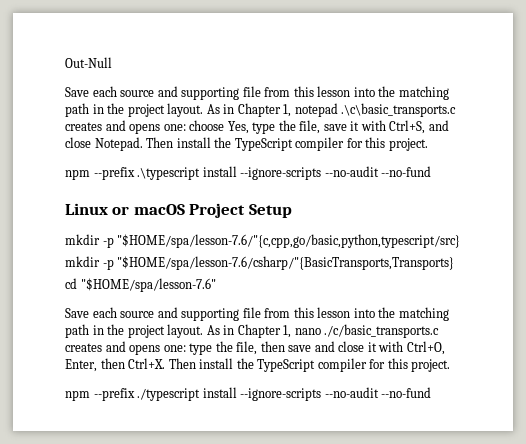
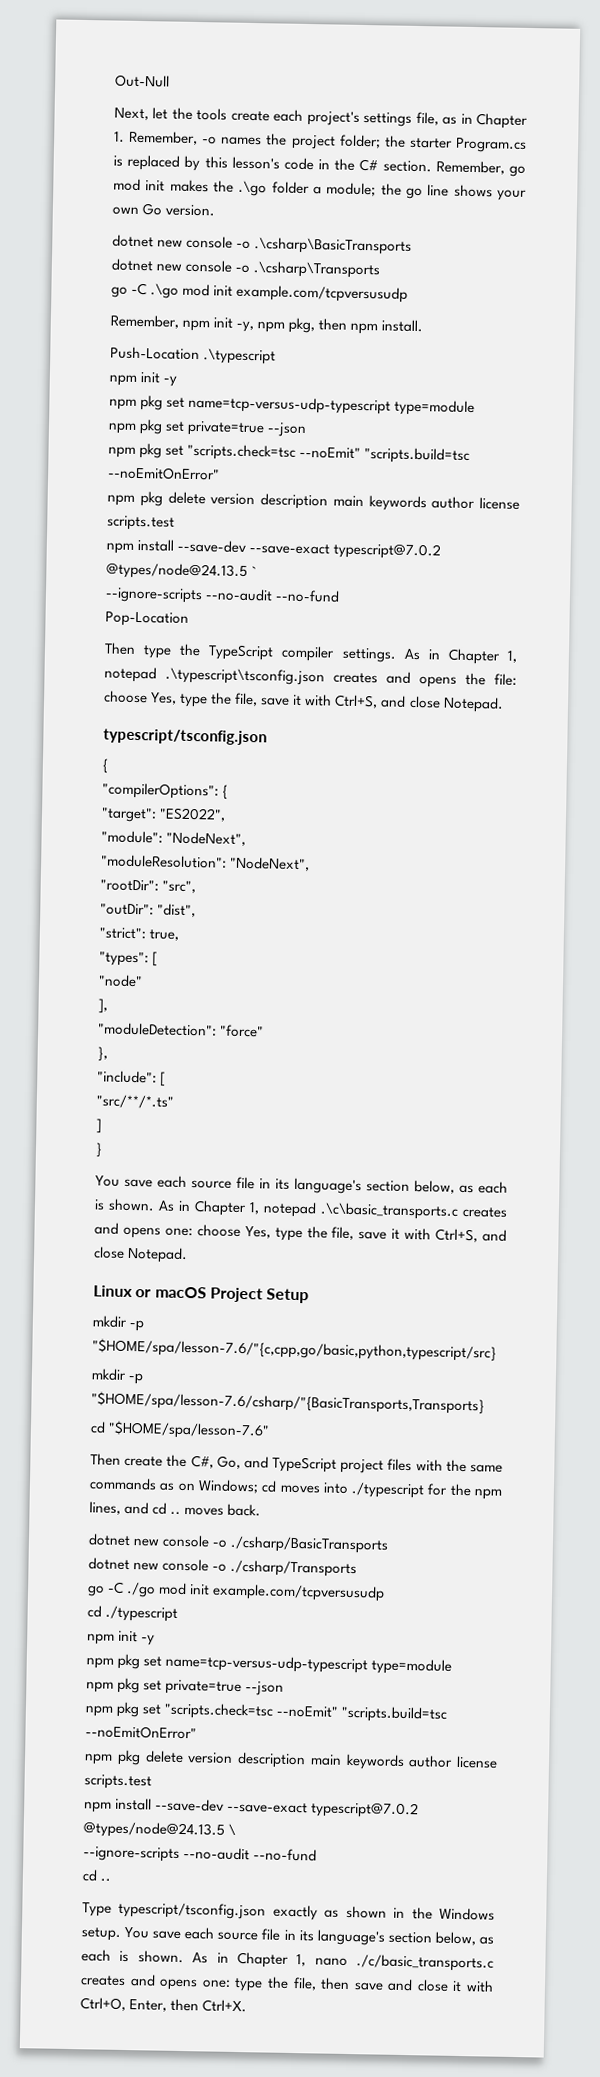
  Out-Null
- Save each source and supporting file from this lesson into the matching path in the project layout.
+ Next, let the tools create each project's settings file, as in Chapter 1. Remember, -o names the project folder; the starter Program.cs is replaced by this lesson's code in the C# section. Remember, go mod init makes the .\go folder a module; the go line shows your own Go version.
+ dotnet new console -o .\csharp\BasicTransports
+ dotnet new console -o .\csharp\Transports
+ go -C .\go mod init example.com/tcpversusudp
+ Remember, npm init -y, npm pkg, then npm install.
+ Push-Location .\typescript
+ npm init -y
+ npm pkg set name=tcp-versus-udp-typescript type=module
+ npm pkg set private=true --json
+ npm pkg set "scripts.check=tsc --noEmit" "scripts.build=tsc --noEmitOnError"
+ npm pkg delete version description main keywords author license scripts.test
+ npm install --save-dev --save-exact typescript@7.0.2 @types/node@24.13.5 `
+ --ignore-scripts --no-audit --no-fund
+ Pop-Location
+ Then type the TypeScript compiler settings. As in Chapter 1, notepad .\typescript\tsconfig.json creates and opens the file: choose Yes, type the file, save it with Ctrl+S, and close Notepad.
+ typescript/tsconfig.json
+ {
+ "compilerOptions": {
+ "target": "ES2022",
+ "module": "NodeNext",
+ "moduleResolution": "NodeNext",
+ "rootDir": "src",
+ "outDir": "dist",
+ "strict": true,
+ "types": [
+ "node"
+ ],
+ "moduleDetection": "force"
+ },
+ "include": [
+ "src/**/*.ts"
+ ]
+ }
+ You save each source file in its language's section below, as each is shown.
- As in Chapter 1, notepad .\c\basic_transports.c creates and opens one: choose Yes, type the file, save it with Ctrl+S, and close Notepad. Then install the TypeScript compiler for this project.
- npm --prefix .\typescript install --ignore-scripts --no-audit --no-fund
+ As in Chapter 1, notepad .\c\basic_transports.c creates and opens one: choose Yes, type the file, save it with Ctrl+S, and close Notepad.
  cd "$HOME/spa/lesson-7.6"
- Save each source and supporting file from this lesson into the matching path in the project layout.
+ Then create the C#, Go, and TypeScript project files with the same commands as on Windows; cd moves into ./typescript for the npm lines, and cd .. moves back.
+ dotnet new console -o ./csharp/BasicTransports
+ dotnet new console -o ./csharp/Transports
+ go -C ./go mod init example.com/tcpversusudp
+ cd ./typescript
+ npm init -y
+ npm pkg set name=tcp-versus-udp-typescript type=module
+ npm pkg set private=true --json
+ npm pkg set "scripts.check=tsc --noEmit" "scripts.build=tsc --noEmitOnError"
+ npm pkg delete version description main keywords author license scripts.test
+ npm install --save-dev --save-exact typescript@7.0.2 @types/node@24.13.5 \
+ --ignore-scripts --no-audit --no-fund
+ cd ..
+ Type typescript/tsconfig.json exactly as shown in the Windows setup. You save each source file in its language's section below, as each is shown.
- As in Chapter 1, nano ./c/basic_transports.c creates and opens one: type the file, then save and close it with Ctrl+O, Enter, then Ctrl+X. Then install the TypeScript compiler for this project.
- npm --prefix ./typescript install --ignore-scripts --no-audit --no-fund
+ As in Chapter 1, nano ./c/basic_transports.c creates and opens one: type the file, then save and close it with Ctrl+O, Enter, then Ctrl+X.

